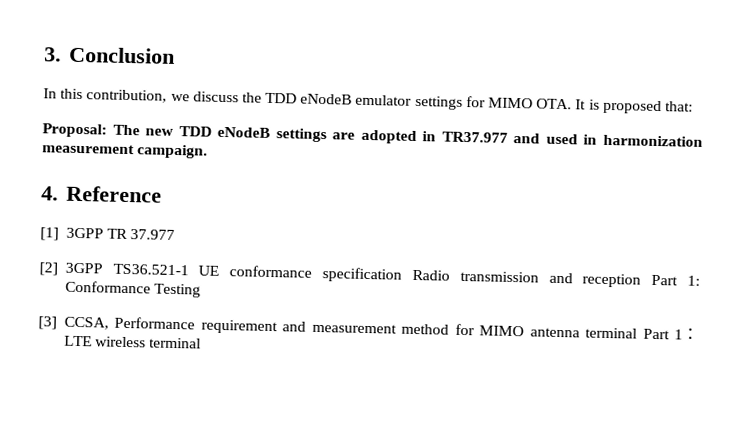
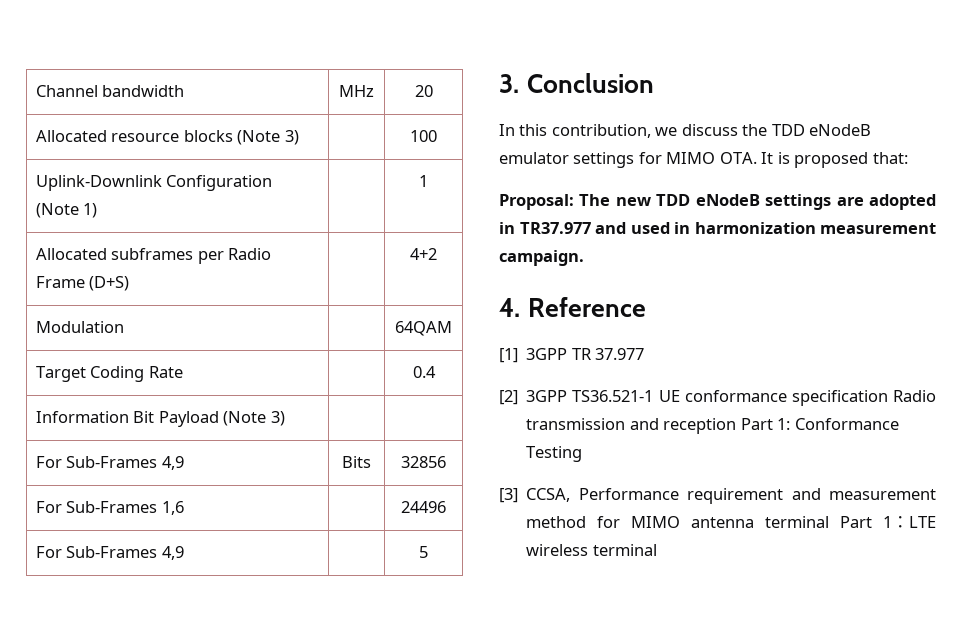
+ Channel bandwidth | MHz | 20
+ Allocated resource blocks (Note 3) | | 100
+ Uplink-Downlink Configuration (Note 1) | | 1
+ Allocated subframes per Radio Frame (D+S) | | 4+2
+ Modulation | | 64QAM
+ Target Coding Rate | | 0.4
+ Information Bit Payload (Note 3) | |
+ For Sub-Frames 4,9 | Bits | 32856
+ For Sub-Frames 1,6 | | 24496
+ For Sub-Frames 4,9 | | 5

